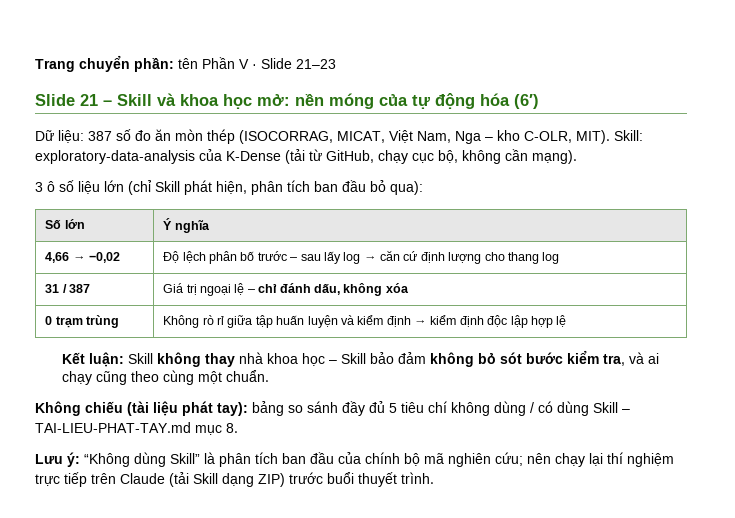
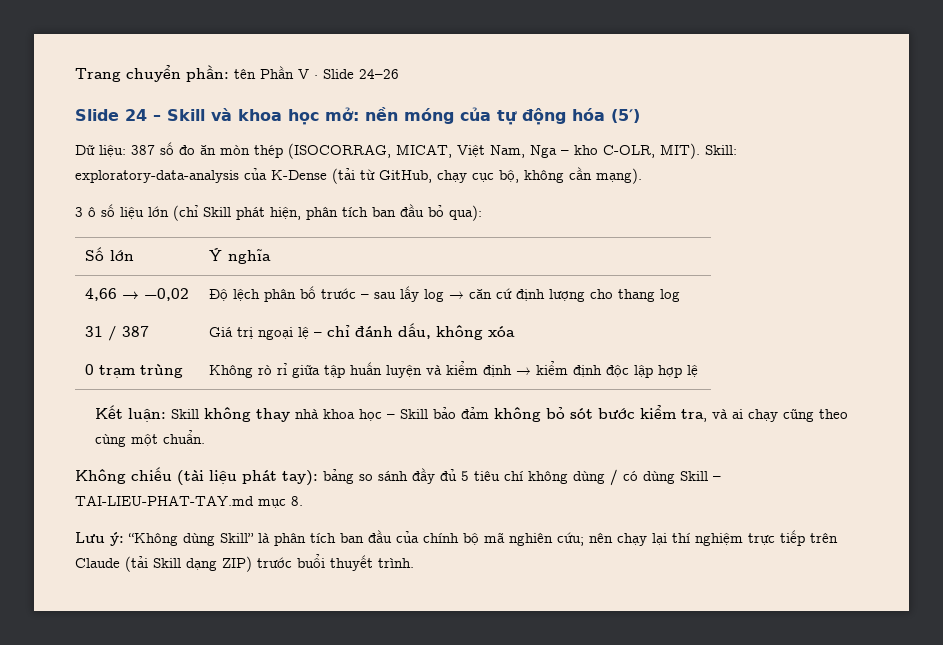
- Trang chuyển phần: tên Phần V · Slide 21–23
- Slide 21 – Skill và khoa học mở: nền móng của tự động hóa (6′)
+ Trang chuyển phần: tên Phần V · Slide 24–26
+ Slide 24 – Skill và khoa học mở: nền móng của tự động hóa (5′)

